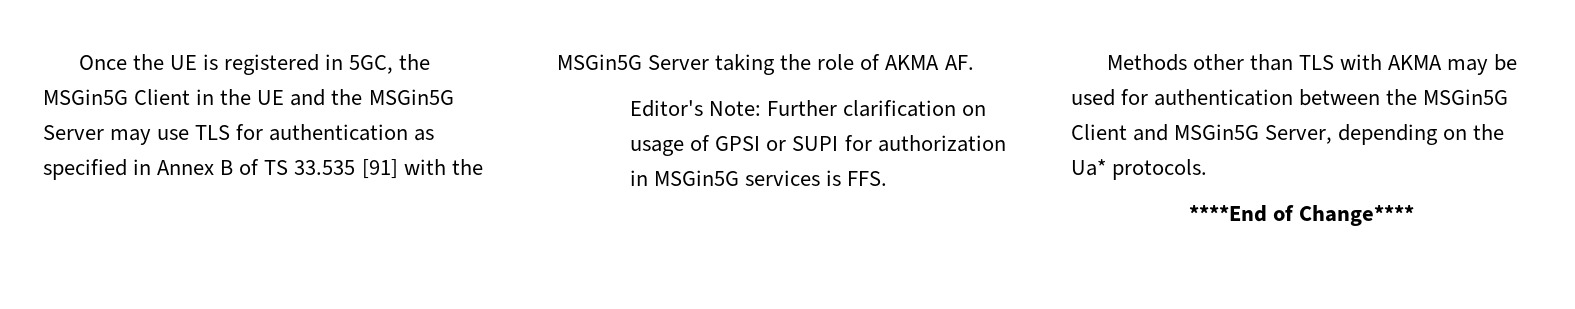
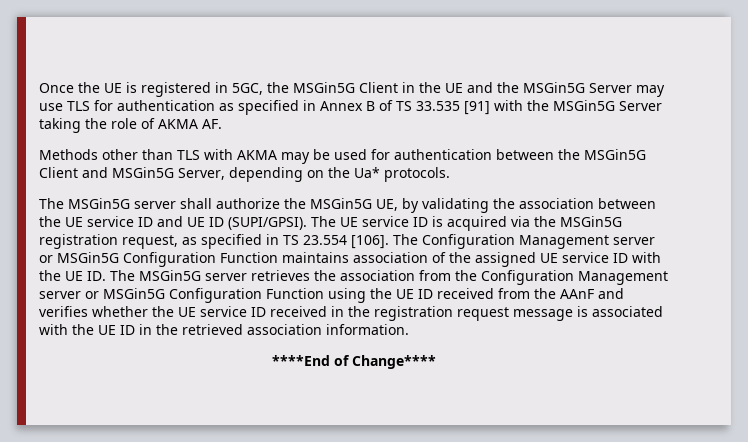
- Editor's Note: Further clarification on usage of GPSI or SUPI for authorization in MSGin5G services is FFS.
+ The MSGin5G server shall authorize the MSGin5G UE, by validating the association between the UE service ID and UE ID (SUPI/GPSI). The UE service ID is acquired via the MSGin5G registration request, as specified in TS 23.554 [106]. The Configuration Management server or MSGin5G Configuration Function maintains association of the assigned UE service ID with the UE ID. The MSGin5G server retrieves the association from the Configuration Management server or MSGin5G Configuration Function using the UE ID received from the AAnF and verifies whether the UE service ID received in the registration request message is associated with the UE ID in the retrieved association information.

